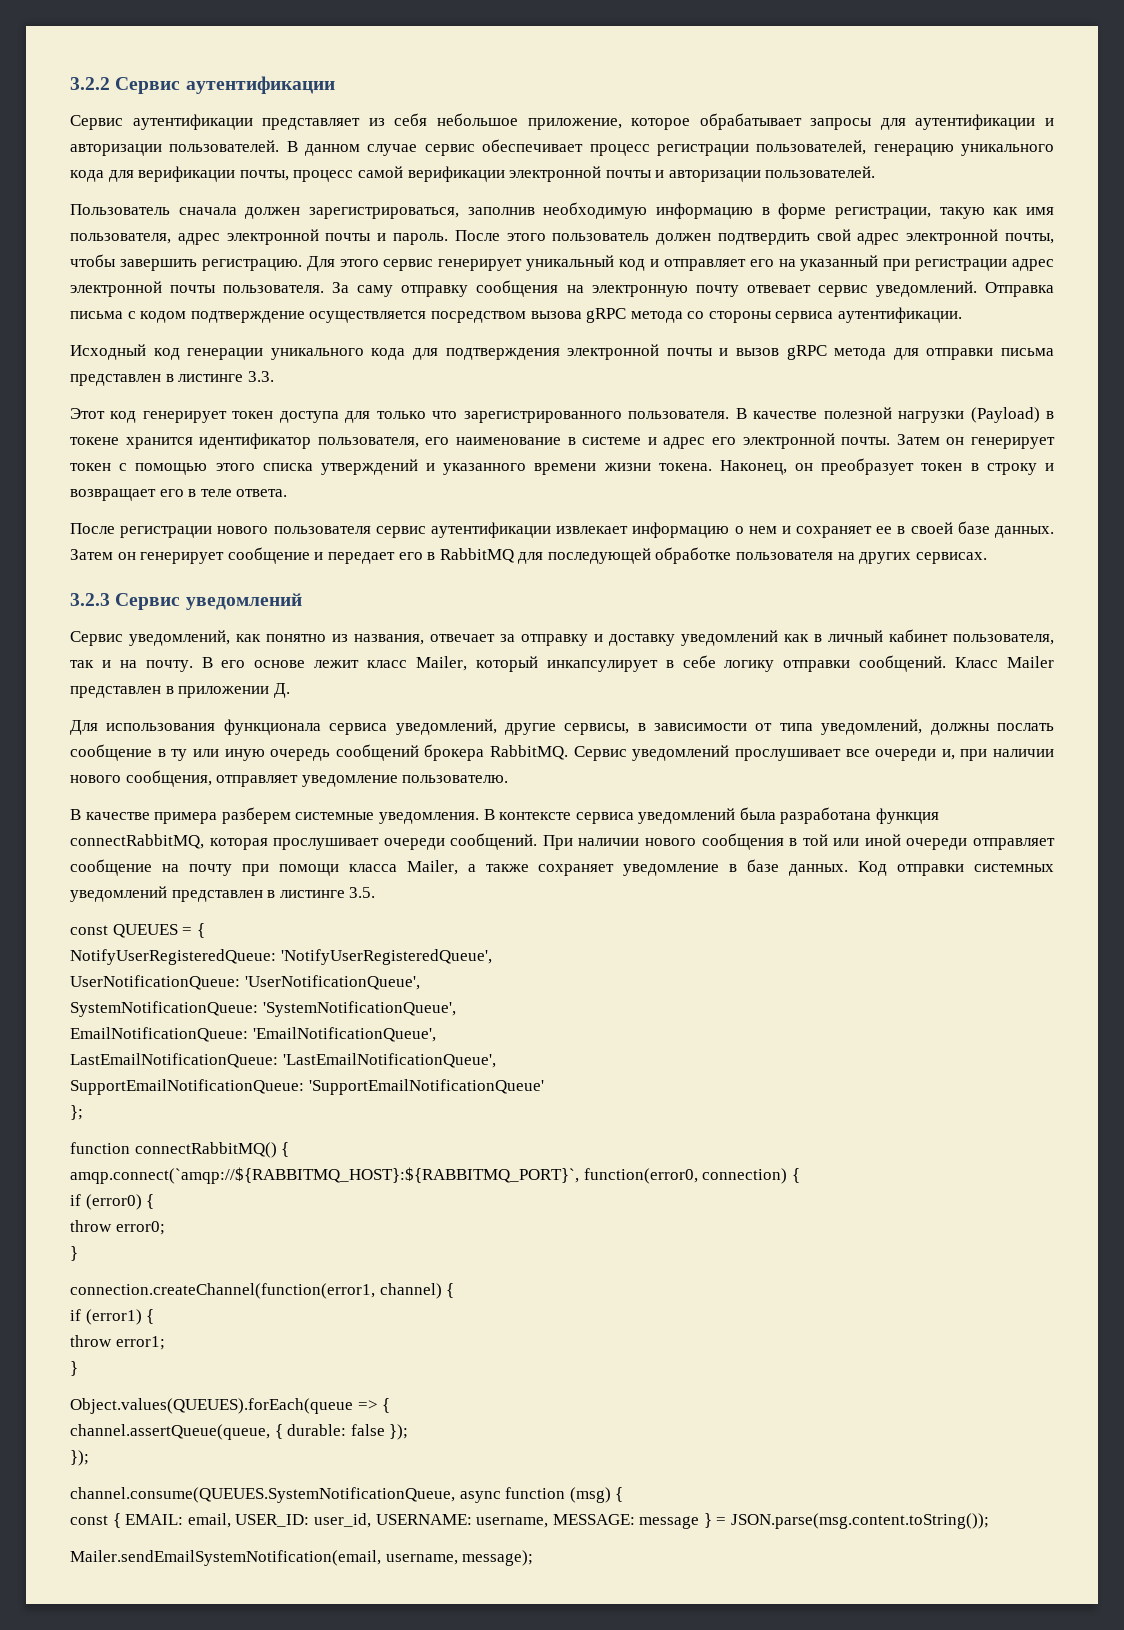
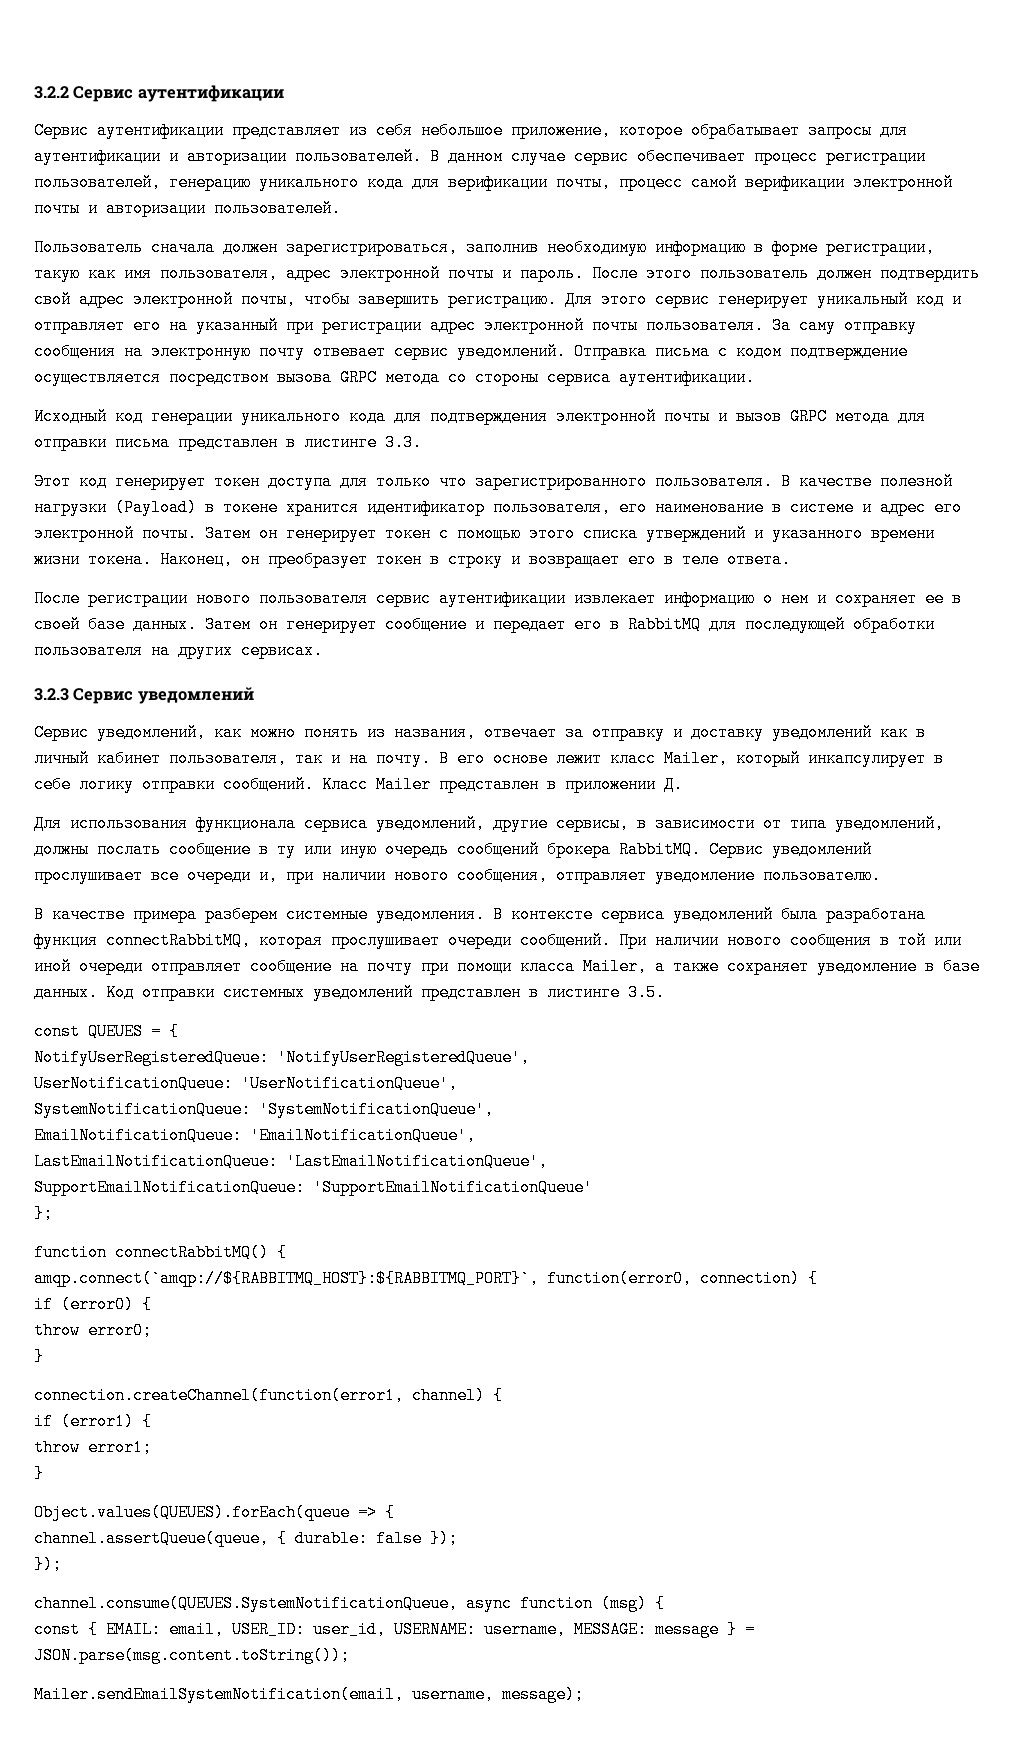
- Отправка письма с кодом подтверждение осуществляется посредством вызова gRPC метода со стороны сервиса аутентификации.
+ Отправка письма с кодом подтверждение осуществляется посредством вызова GRPC метода со стороны сервиса аутентификации.
- Исходный код генерации уникального кода для подтверждения электронной почты и вызов gRPC метода для отправки письма представлен в листинге 3.3.
+ Исходный код генерации уникального кода для подтверждения электронной почты и вызов GRPC метода для отправки письма представлен в листинге 3.3.
- Затем он генерирует сообщение и передает его в RabbitMQ для последующей обработке пользователя на других сервисах.
+ Затем он генерирует сообщение и передает его в RabbitMQ для последующей обработки пользователя на других сервисах.
- Сервис уведомлений, как понятно из названия, отвечает за отправку и доставку уведомлений как в личный кабинет пользователя, так и на почту.
+ Сервис уведомлений, как можно понять из названия, отвечает за отправку и доставку уведомлений как в личный кабинет пользователя, так и на почту.

